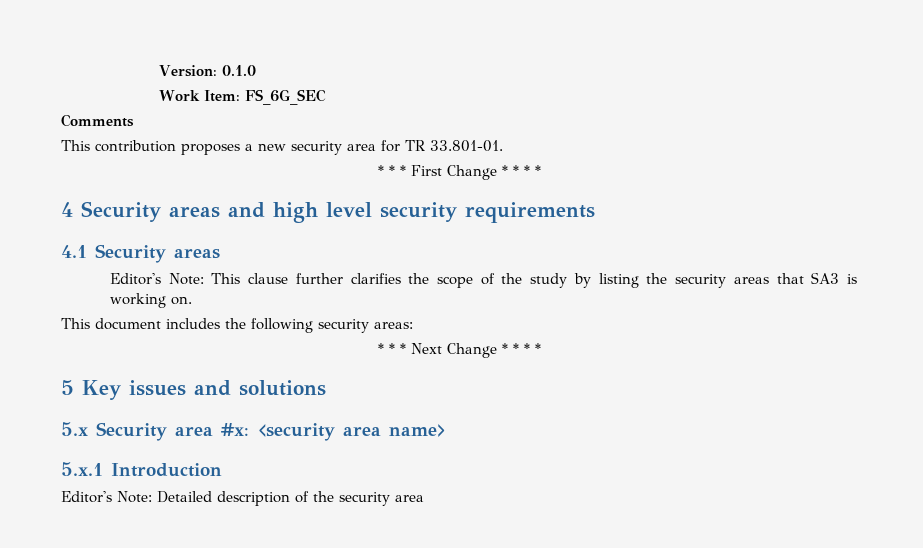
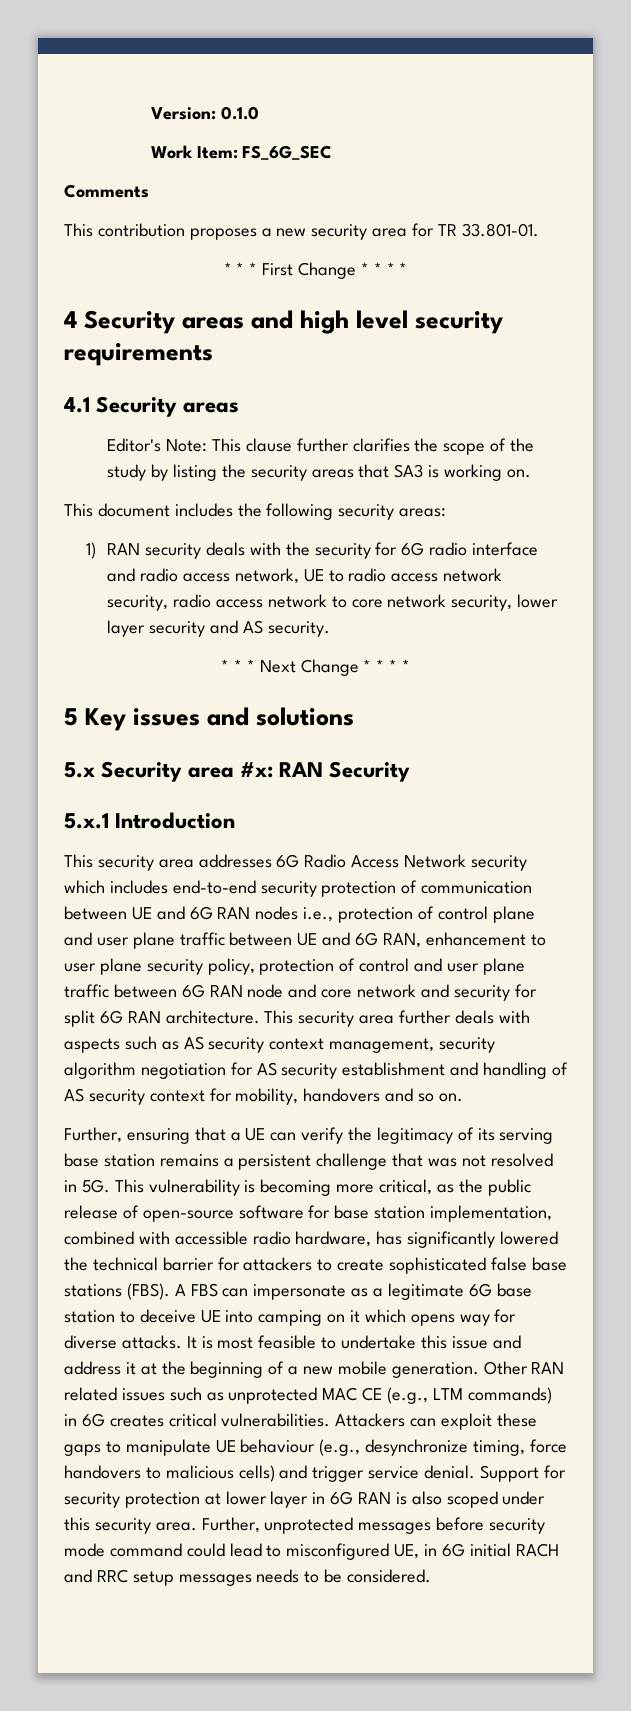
+ 1) RAN security deals with the security for 6G radio interface and radio access network, UE to radio access network security, radio access network to core network security, lower layer security and AS security.
- 5.x Security area #x: <security area name>
+ 5.x Security area #x: RAN Security
- Editor's Note: Detailed description of the security area
+ This security area addresses 6G Radio Access Network security which includes end-to-end security protection of communication between UE and 6G RAN nodes i.e., protection of control plane and user plane traffic between UE and 6G RAN, enhancement to user plane security policy, protection of control and user plane traffic between 6G RAN node and core network and security for split 6G RAN architecture. This security area further deals with aspects such as AS security context management, security algorithm negotiation for AS security establishment and handling of AS security context for mobility, handovers and so on.
+ Further, ensuring that a UE can verify the legitimacy of its serving base station remains a persistent challenge that was not resolved in 5G. This vulnerability is becoming more critical, as the public release of open-source software for base station implementation, combined with accessible radio hardware, has significantly lowered the technical barrier for attackers to create sophisticated false base stations (FBS). A FBS can impersonate as a legitimate 6G base station to deceive UE into camping on it which opens way for diverse attacks. It is most feasible to undertake this issue and address it at the beginning of a new mobile generation. Other RAN related issues such as unprotected MAC CE (e.g., LTM commands) in 6G creates critical vulnerabilities. Attackers can exploit these gaps to manipulate UE behaviour (e.g., desynchronize timing, force handovers to malicious cells) and trigger service denial. Support for security protection at lower layer in 6G RAN is also scoped under this security area. Further, unprotected messages before security mode command could lead to misconfigured UE, in 6G initial RACH and RRC setup messages needs to be considered.

